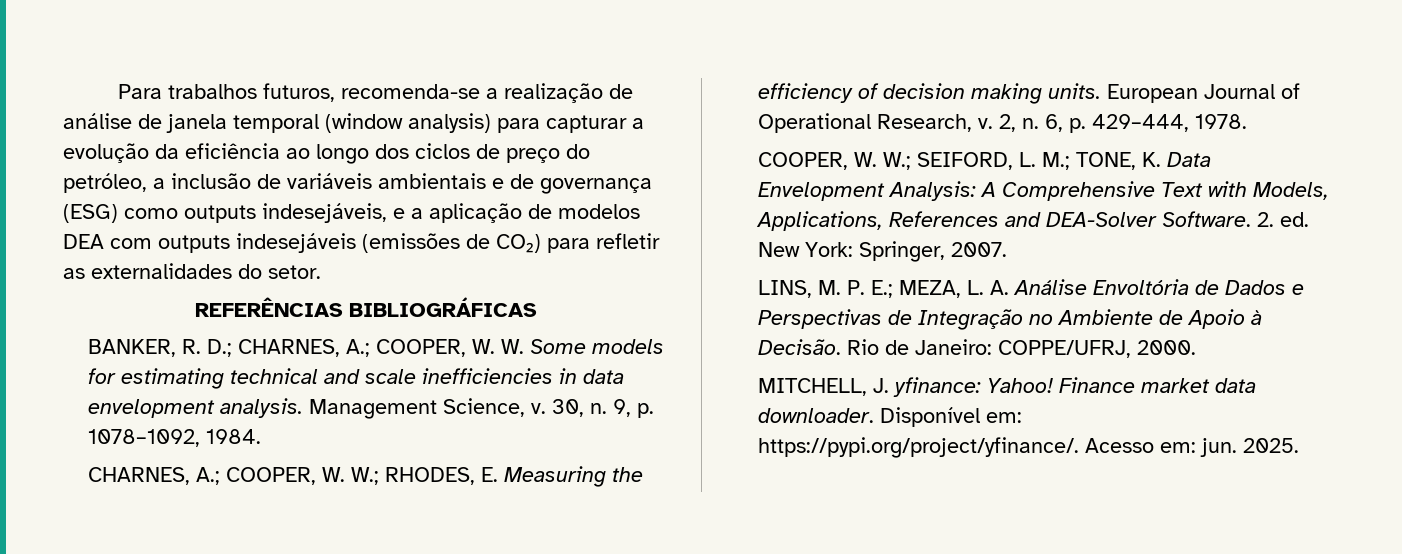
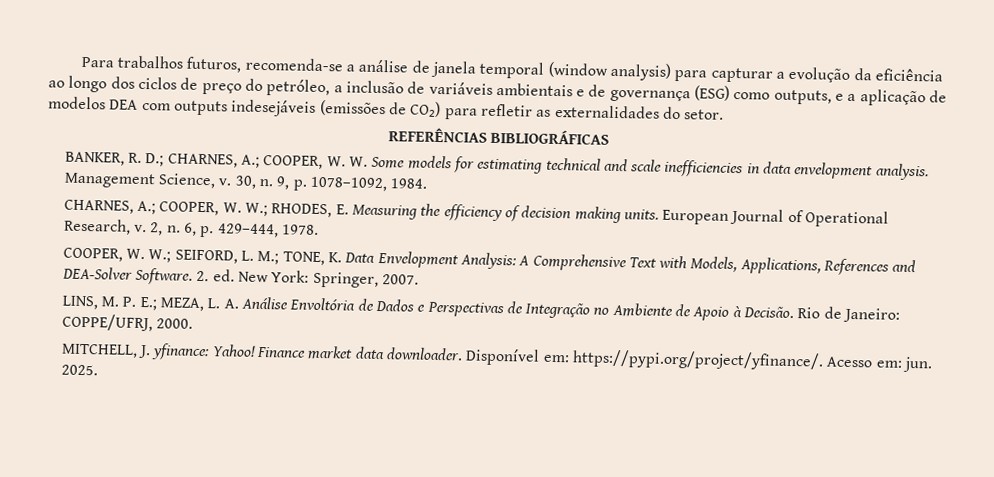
- Para trabalhos futuros, recomenda-se a realização de análise de janela temporal (window analysis) para capturar a evolução da eficiência ao longo dos ciclos de preço do petróleo, a inclusão de variáveis ambientais e de governança (ESG) como outputs indesejáveis, e a aplicação de modelos DEA com outputs indesejáveis (emissões de CO₂) para refletir as externalidades do setor.
+ Para trabalhos futuros, recomenda-se a análise de janela temporal (window analysis) para capturar a evolução da eficiência ao longo dos ciclos de preço do petróleo, a inclusão de variáveis ambientais e de governança (ESG) como outputs, e a aplicação de modelos DEA com outputs indesejáveis (emissões de CO₂) para refletir as externalidades do setor.

